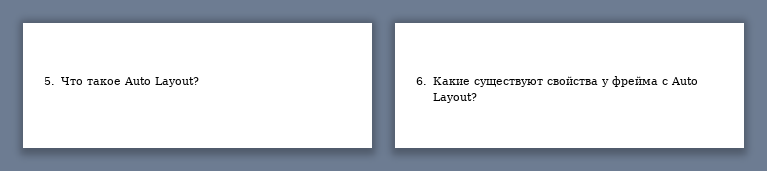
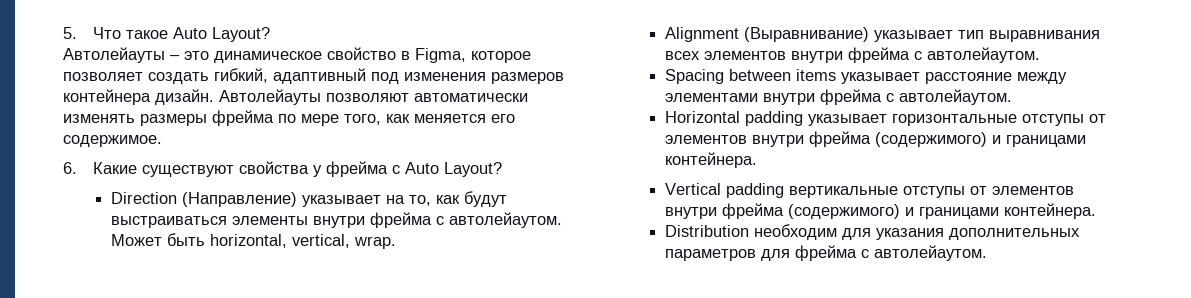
+ Автолейауты – это динамическое свойство в Figma, которое позволяет создать гибкий, адаптивный под изменения размеров контейнера дизайн. Автолейауты позволяют автоматически изменять размеры фрейма по мере того, как меняется его содержимое.
+ Direction (Направление) указывает на то, как будут выстраиваться элементы внутри фрейма с автолейаутом. Может быть horizontal, vertical, wrap.
+ Alignment (Выравнивание) указывает тип выравнивания всех элементов внутри фрейма с автолейаутом.
+ Spacing between items указывает расстояние между элементами внутри фрейма с автолейаутом.
+ Horizontal padding указывает горизонтальные отступы от элементов внутри фрейма (содержимого) и границами контейнера.
+ Vertical padding вертикальные отступы от элементов внутри фрейма (содержимого) и границами контейнера.
+ Distribution необходим для указания дополнительных параметров для фрейма с автолейаутом.

